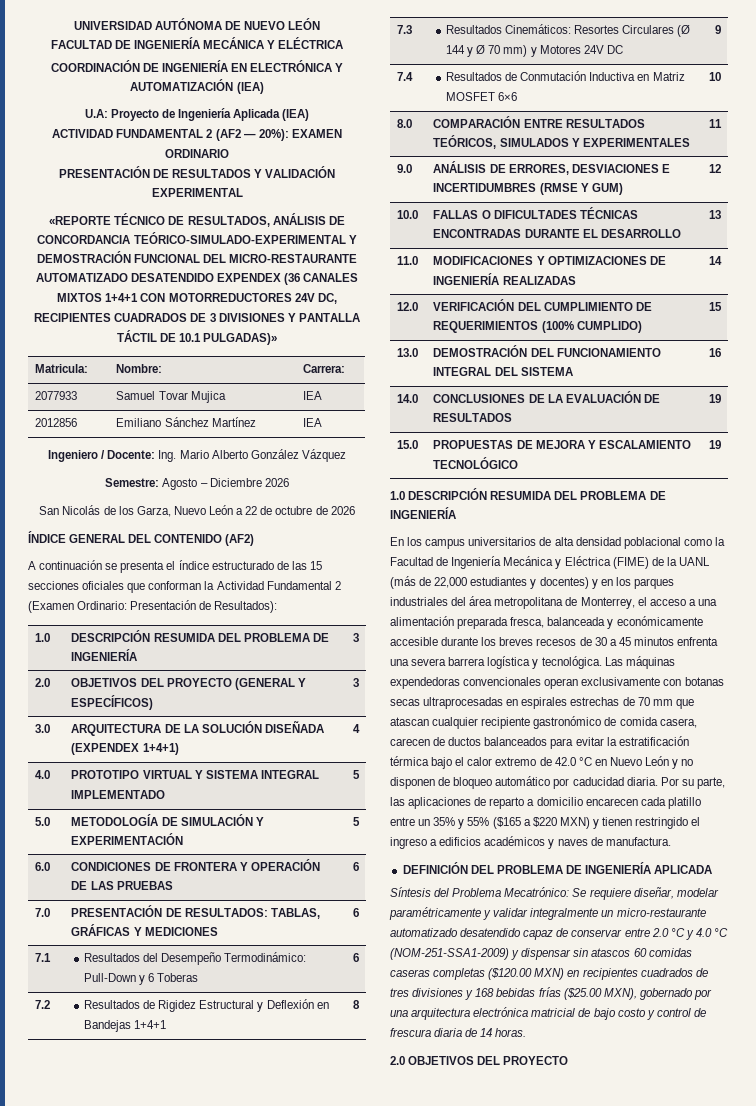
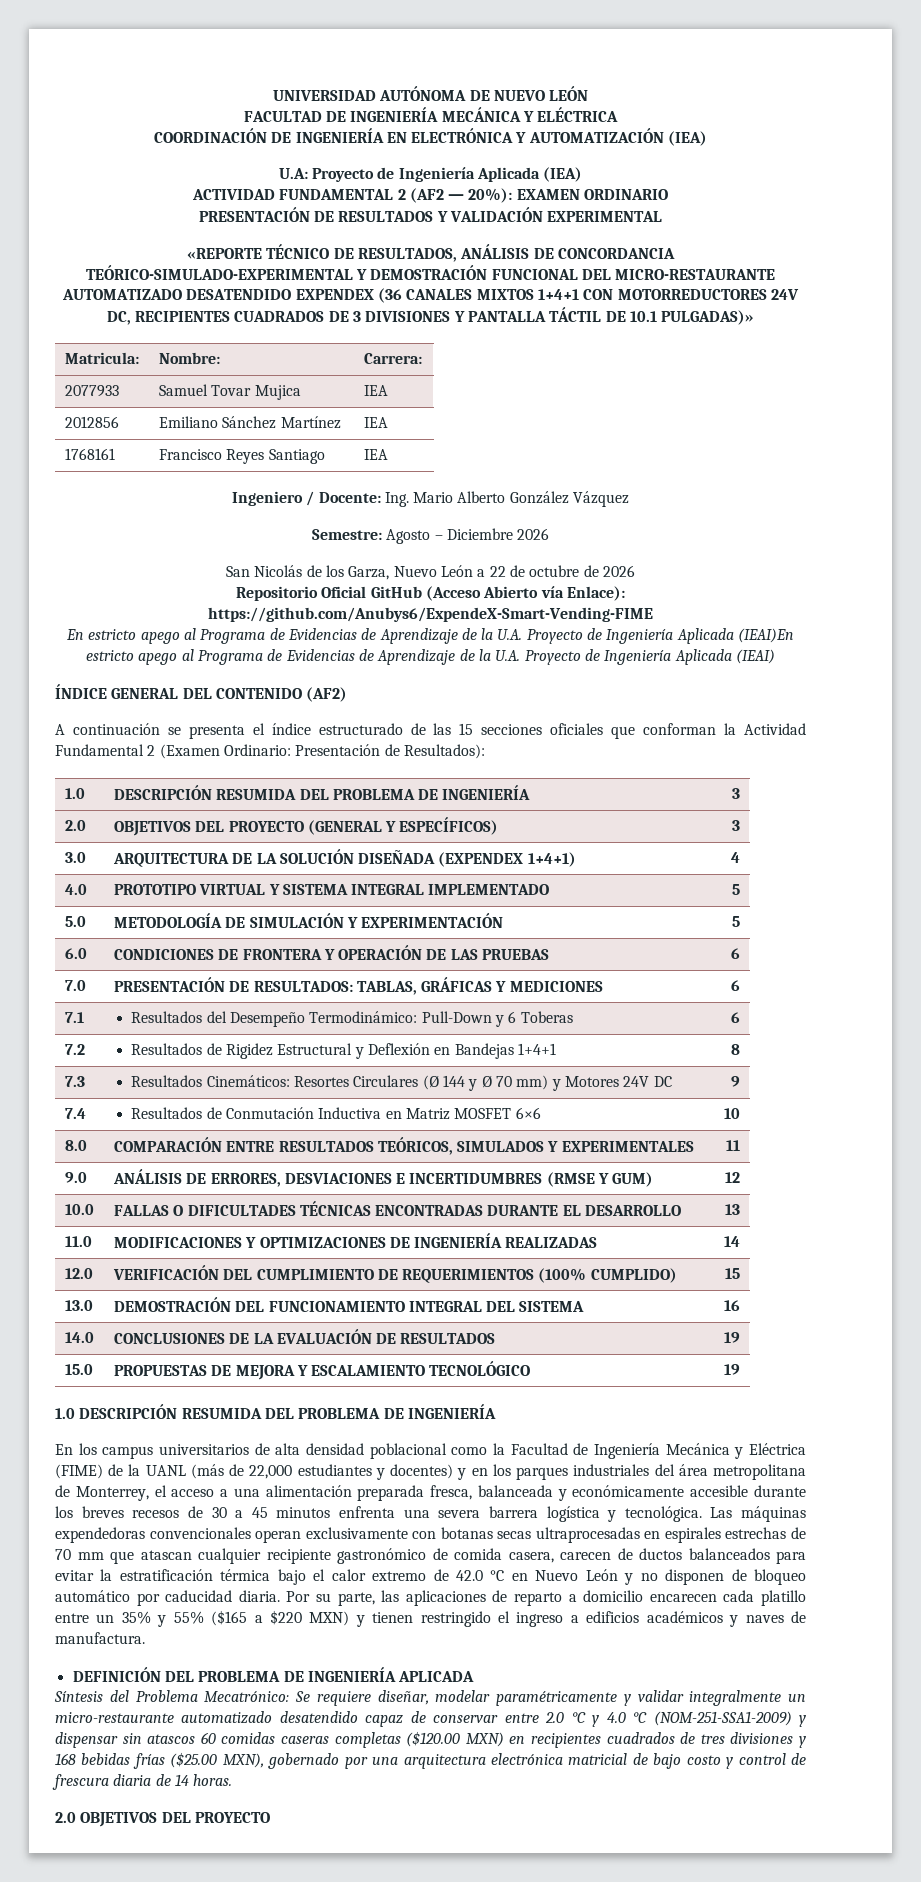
+ 1768161 | Francisco Reyes Santiago | IEA
+ Repositorio Oficial GitHub (Acceso Abierto vía Enlace): https://github.com/Anubys6/ExpendeX-Smart-Vending-FIME
+ En estricto apego al Programa de Evidencias de Aprendizaje de la U.A. Proyecto de Ingeniería Aplicada (IEAI)En estricto apego al Programa de Evidencias de Aprendizaje de la U.A. Proyecto de Ingeniería Aplicada (IEAI)

